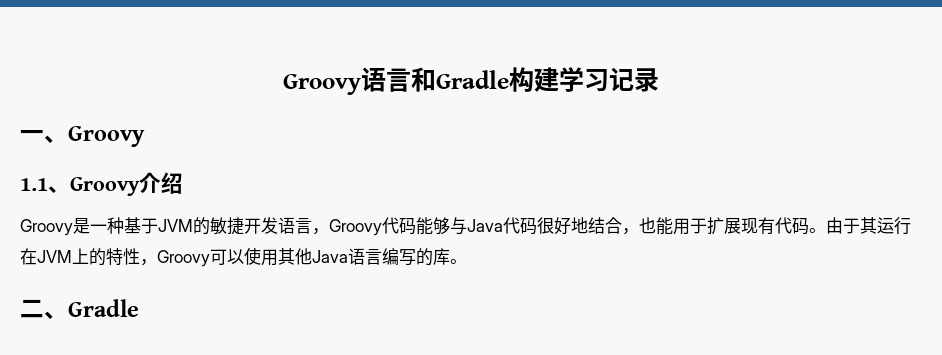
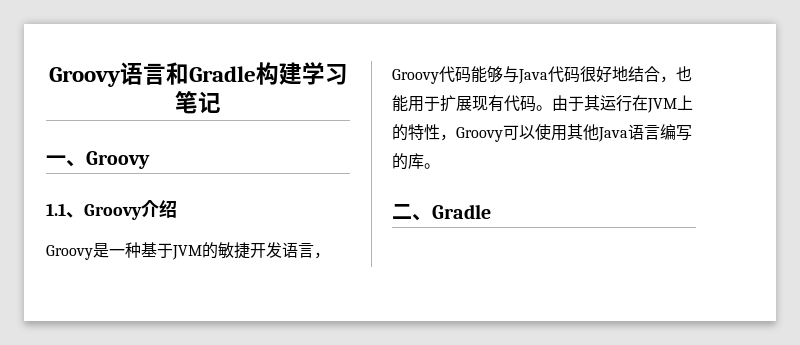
- Groovy语言和Gradle构建学习记录
+ Groovy语言和Gradle构建学习笔记

